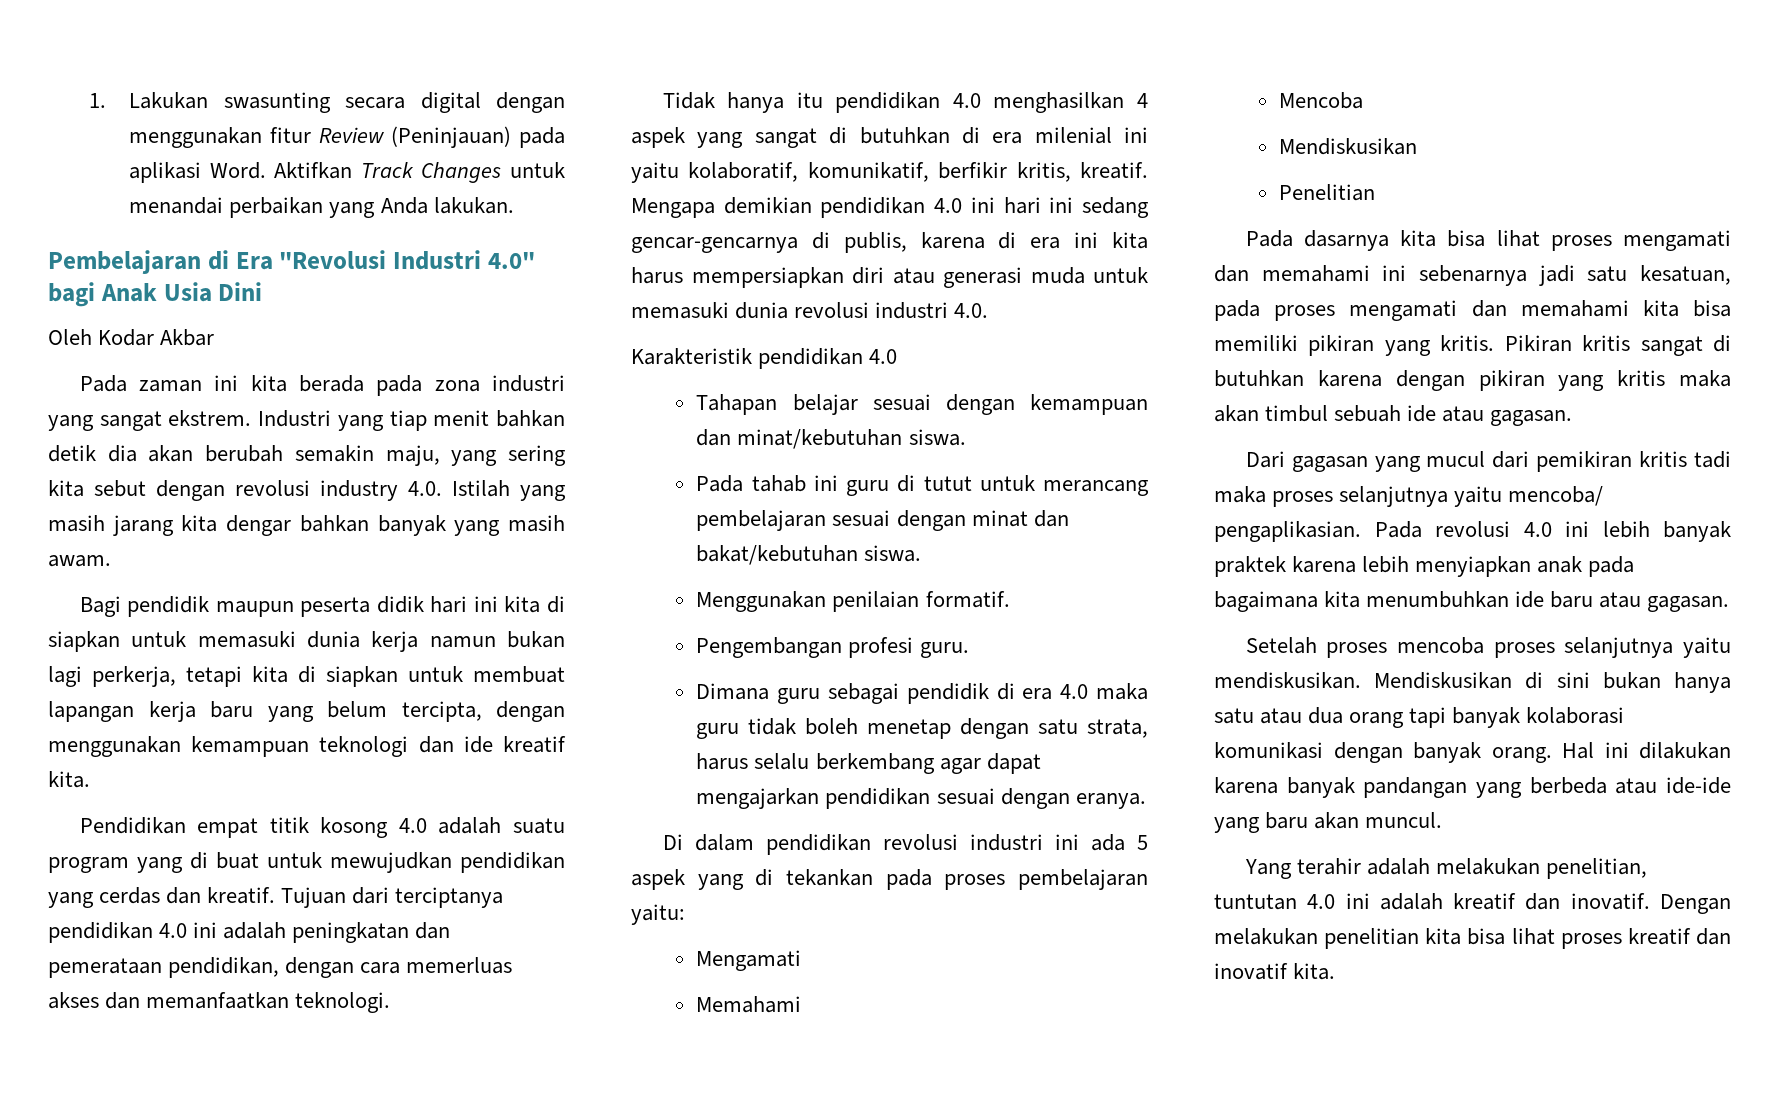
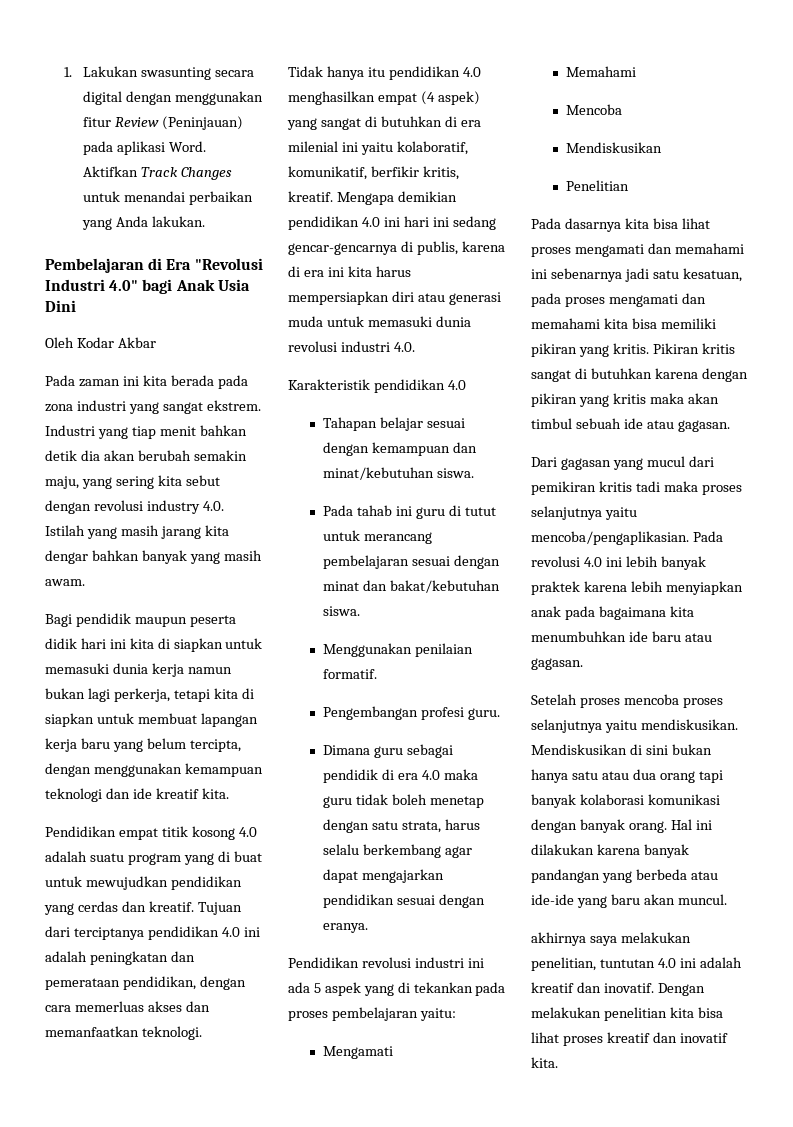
- Tidak hanya itu pendidikan 4.0 menghasilkan 4 aspek yang sangat di butuhkan di era milenial ini yaitu kolaboratif, komunikatif, berfikir kritis, kreatif.
+ Tidak hanya itu pendidikan 4.0 menghasilkan empat (4 aspek) yang sangat di butuhkan di era milenial ini yaitu kolaboratif, komunikatif, berfikir kritis, kreatif.
- Di dalam pendidikan revolusi industri ini ada 5 aspek yang di tekankan pada proses pembelajaran yaitu:
+ Pendidikan revolusi industri ini ada 5 aspek yang di tekankan pada proses pembelajaran yaitu:
- Dari gagasan yang mucul dari pemikiran kritis tadi maka proses selanjutnya yaitu mencoba/ pengaplikasian.
+ Dari gagasan yang mucul dari pemikiran kritis tadi maka proses selanjutnya yaitu mencoba/pengaplikasian.
- Yang terahir adalah melakukan penelitian, tuntutan 4.0 ini adalah kreatif dan inovatif.
+ akhirnya saya melakukan penelitian, tuntutan 4.0 ini adalah kreatif dan inovatif.

